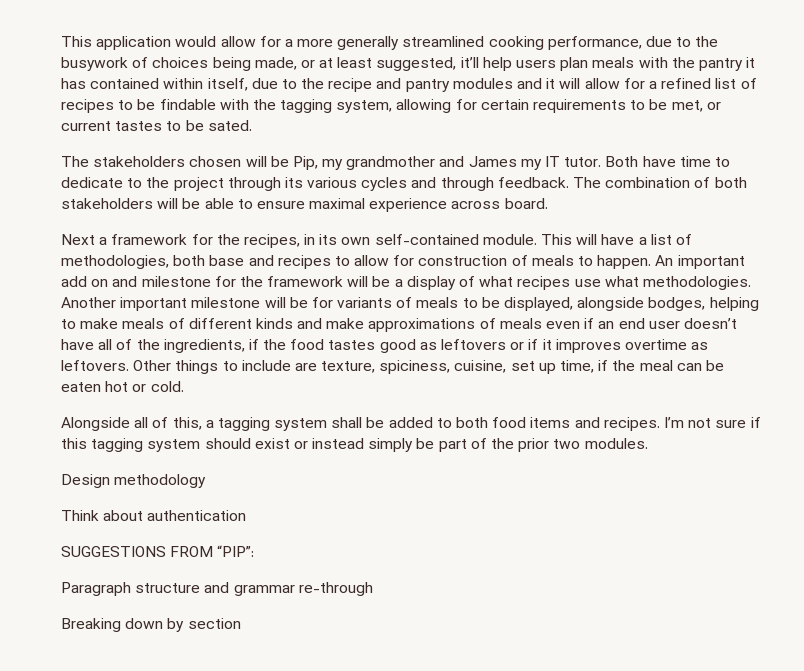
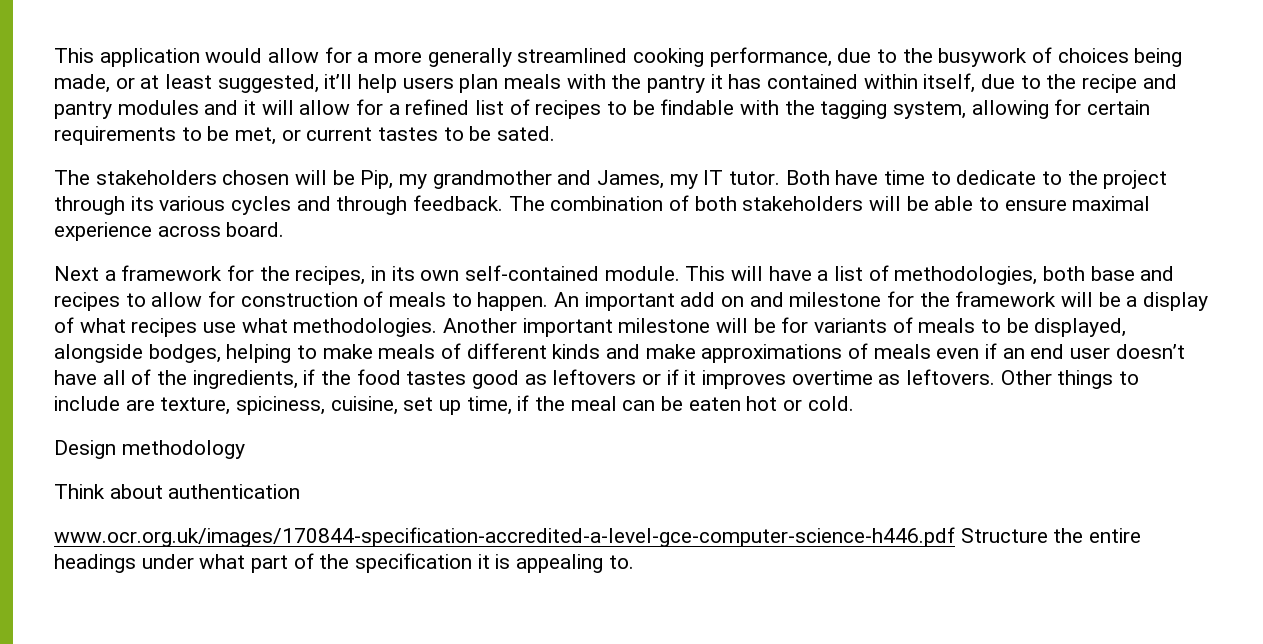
- The stakeholders chosen will be Pip, my grandmother and James my IT tutor.
+ The stakeholders chosen will be Pip, my grandmother and James, my IT tutor.
- Alongside all of this, a tagging system shall be added to both food items and recipes. I’m not sure if this tagging system should exist or instead simply be part of the prior two modules.
- SUGGESTIONS FROM “PIP”:
- Paragraph structure and grammar re-through
- Breaking down by section
+ www.ocr.org.uk/images/170844-specification-accredited-a-level-gce-computer-science-h446.pdf Structure the entire headings under what part of the specification it is appealing to.

